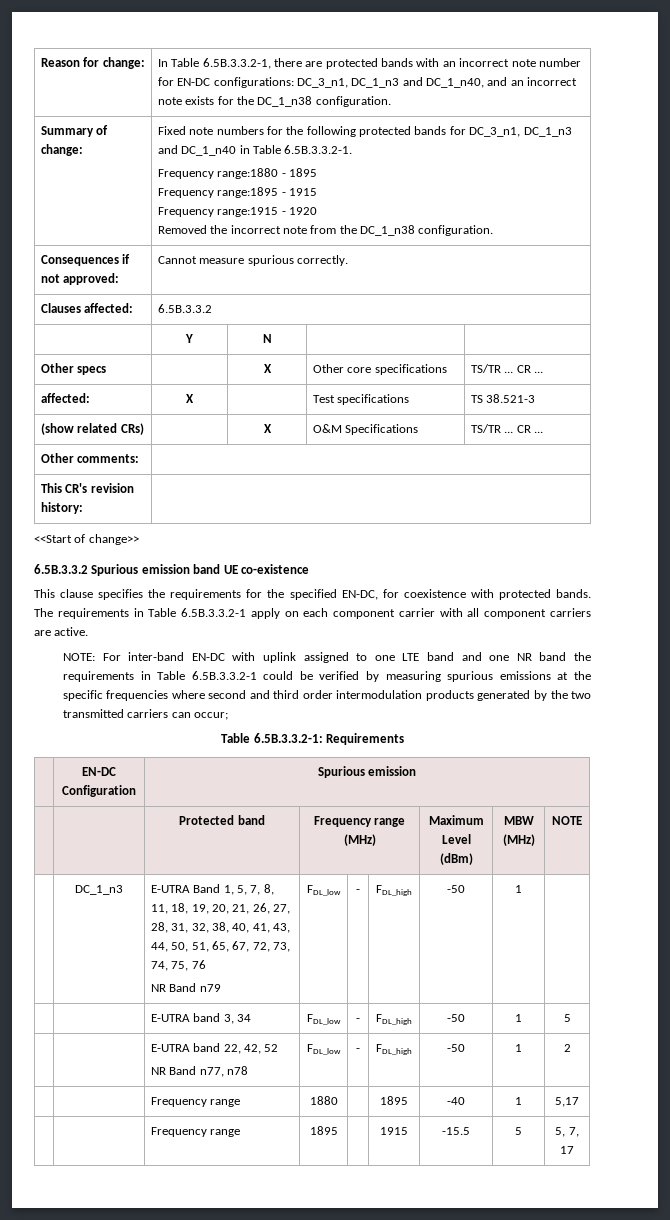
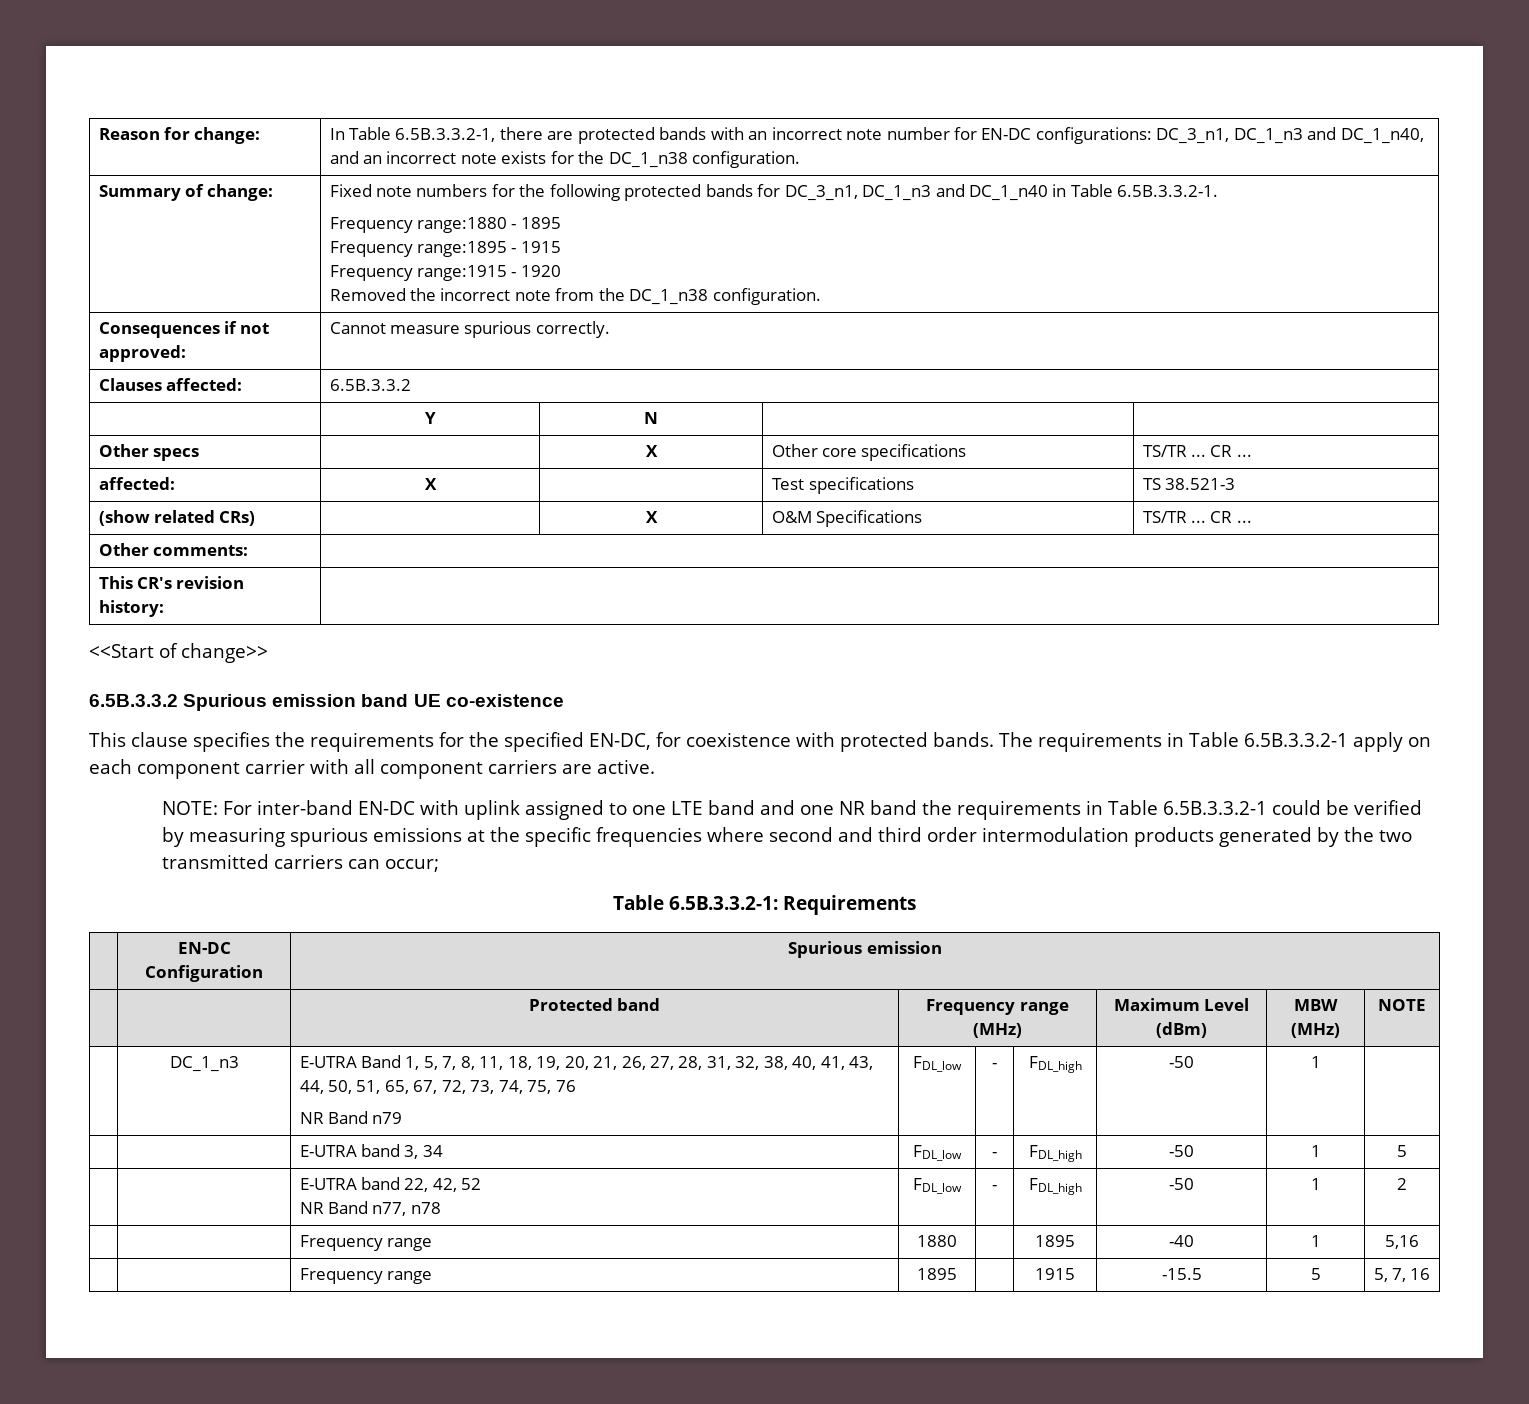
- | | Frequency range | 1880 | | 1895 | -40 | 1 | 5,17
+ | | Frequency range | 1880 | | 1895 | -40 | 1 | 5,16
- | | Frequency range | 1895 | | 1915 | -15.5 | 5 | 5, 7, 17
+ | | Frequency range | 1895 | | 1915 | -15.5 | 5 | 5, 7, 16

